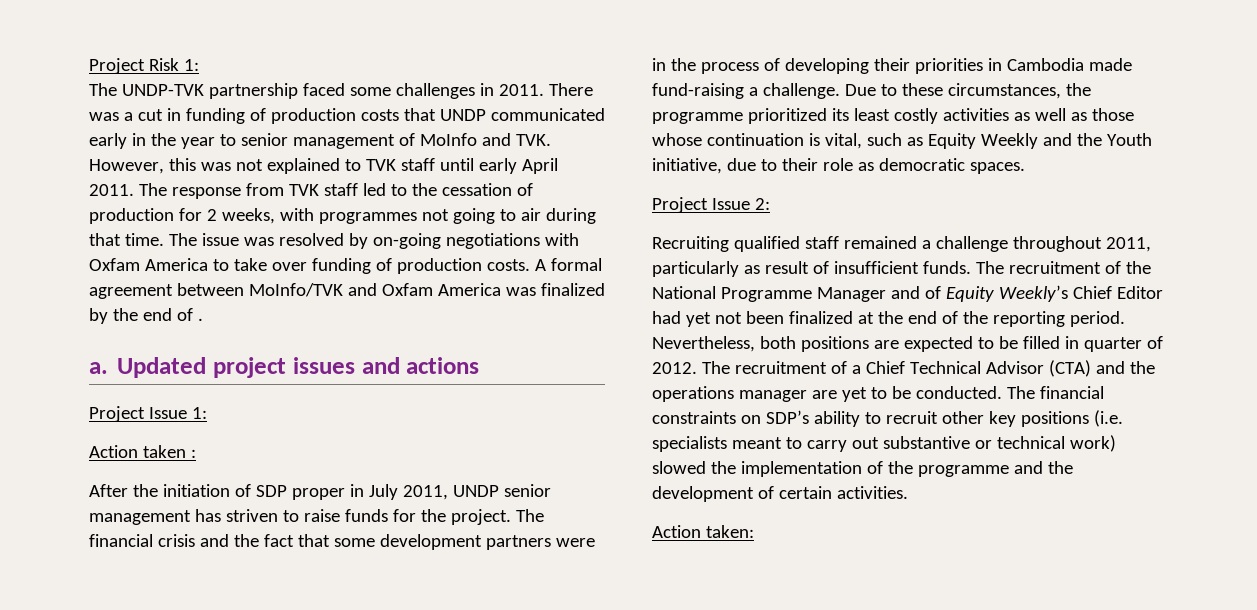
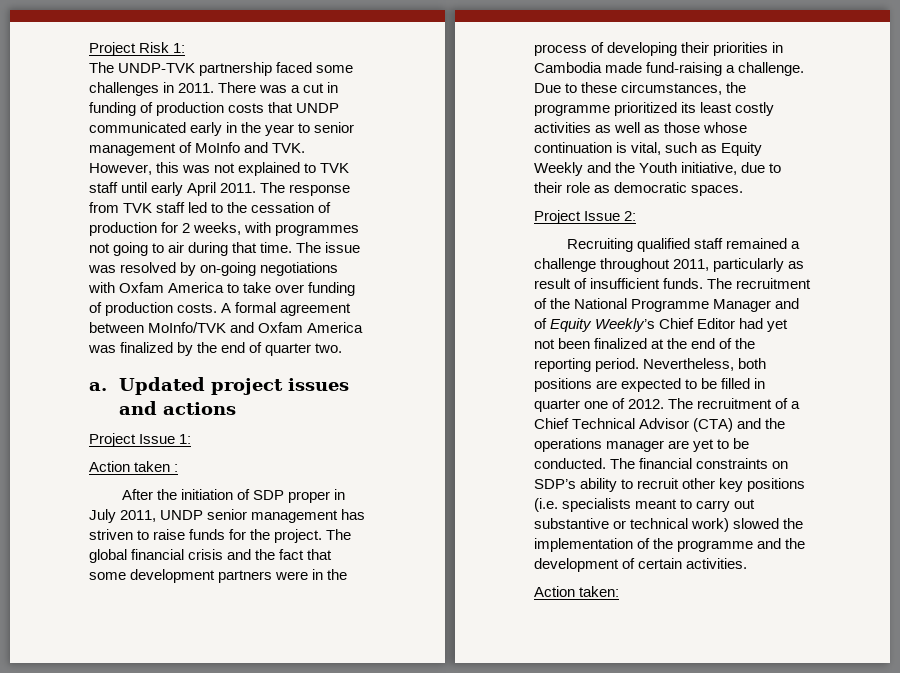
- A formal agreement between MoInfo/TVK and Oxfam America was finalized by the end of .
+ A formal agreement between MoInfo/TVK and Oxfam America was finalized by the end of quarter two.
- The financial crisis and the fact that some development partners were in the process of developing their priorities in Cambodia made fund-raising a challenge.
+ The global financial crisis and the fact that some development partners were in the process of developing their priorities in Cambodia made fund-raising a challenge.
- Nevertheless, both positions are expected to be filled in quarter of 2012.
+ Nevertheless, both positions are expected to be filled in quarter one of 2012.

